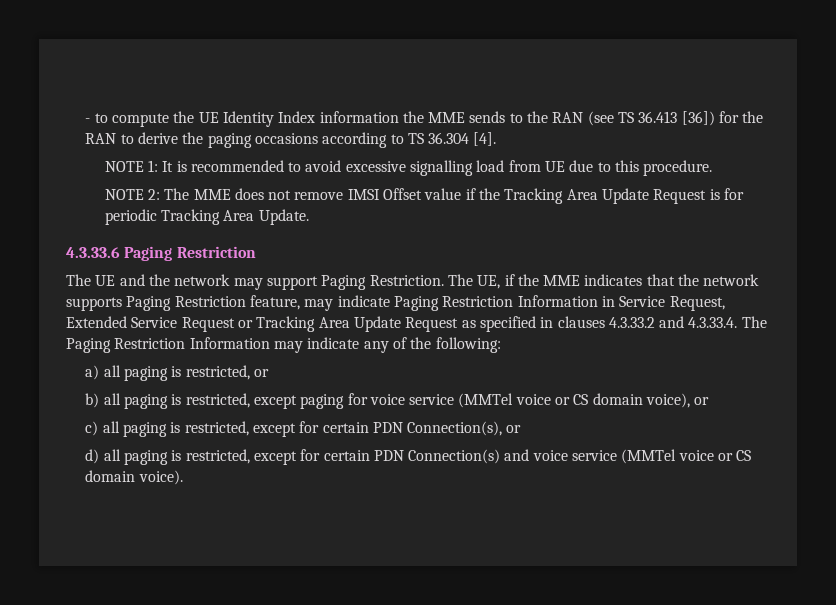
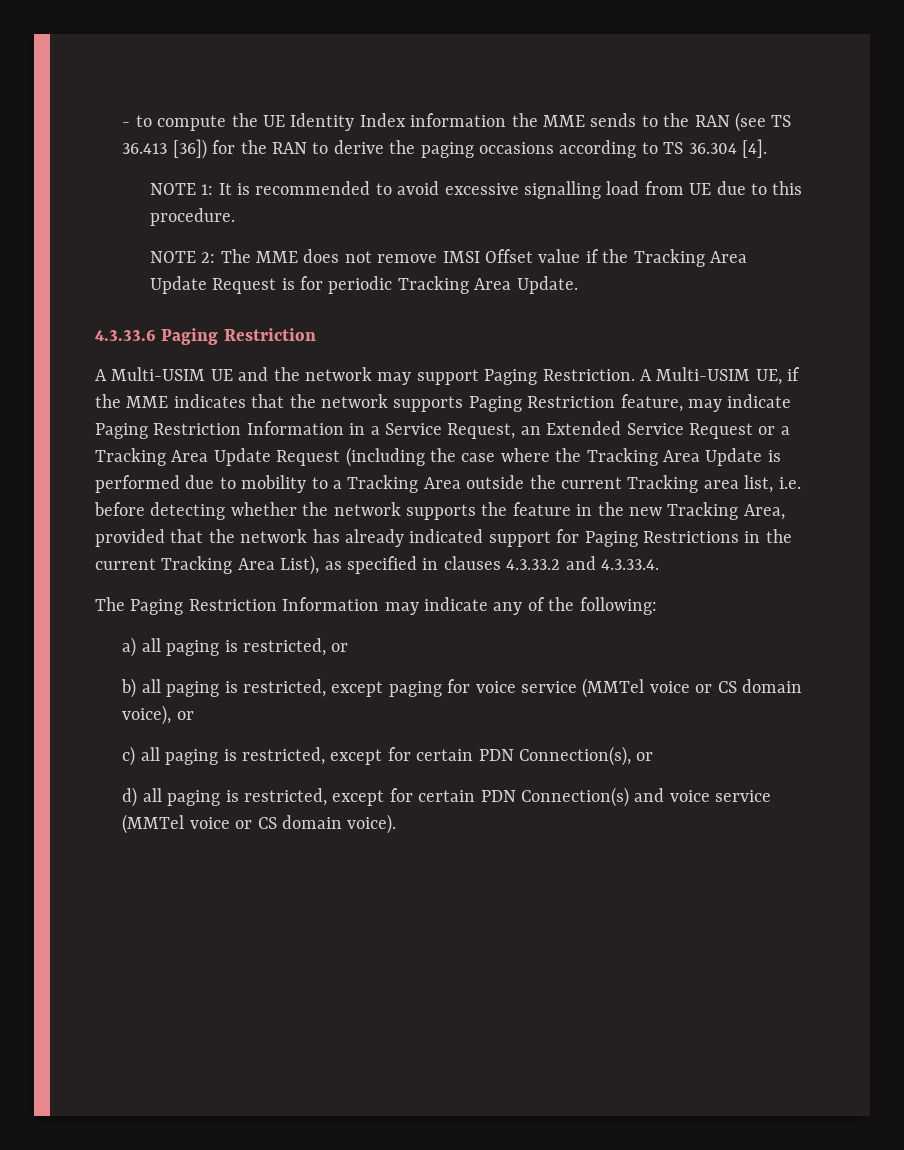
- The UE and the network may support Paging Restriction.
+ A Multi-USIM UE and the network may support Paging Restriction.
- The UE, if the MME indicates that the network supports Paging Restriction feature, may indicate Paging Restriction Information in Service Request, Extended Service Request or Tracking Area Update Request as specified in clauses 4.3.33.2 and 4.3.33.4. The Paging Restriction Information may indicate any of the following:
+ A Multi-USIM UE, if the MME indicates that the network supports Paging Restriction feature, may indicate Paging Restriction Information in a Service Request, an Extended Service Request or a Tracking Area Update Request (including the case where the Tracking Area Update is performed due to mobility to a Tracking Area outside the current Tracking area list, i.e. before detecting whether the network supports the feature in the new Tracking Area, provided that the network has already indicated support for Paging Restrictions in the current Tracking Area List), as specified in clauses 4.3.33.2 and 4.3.33.4.
+ The Paging Restriction Information may indicate any of the following:

